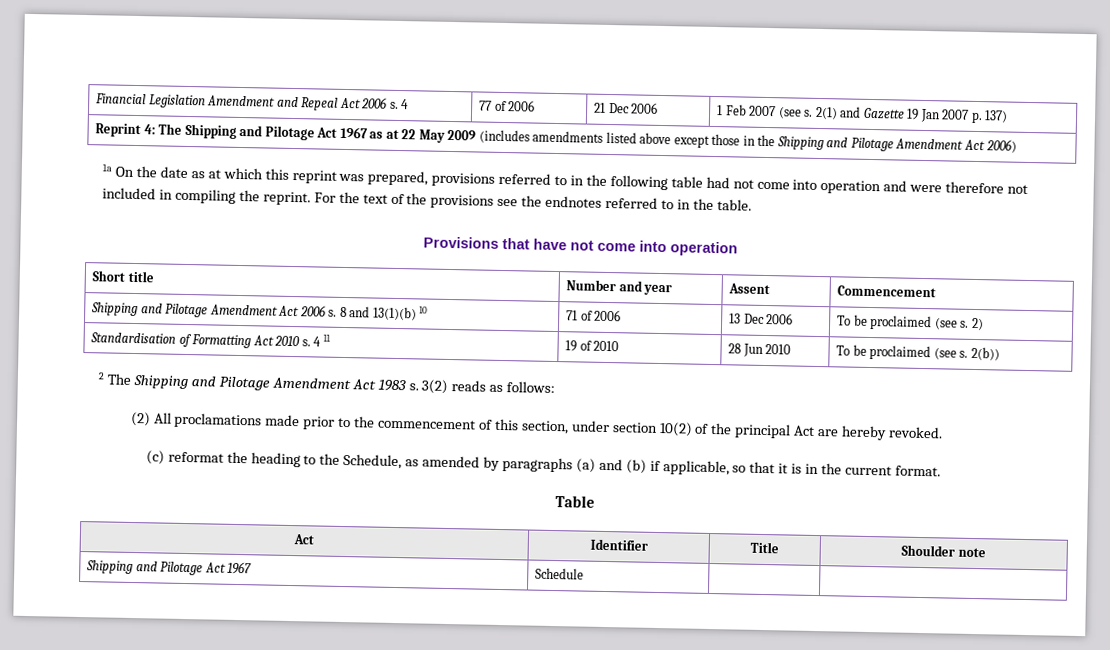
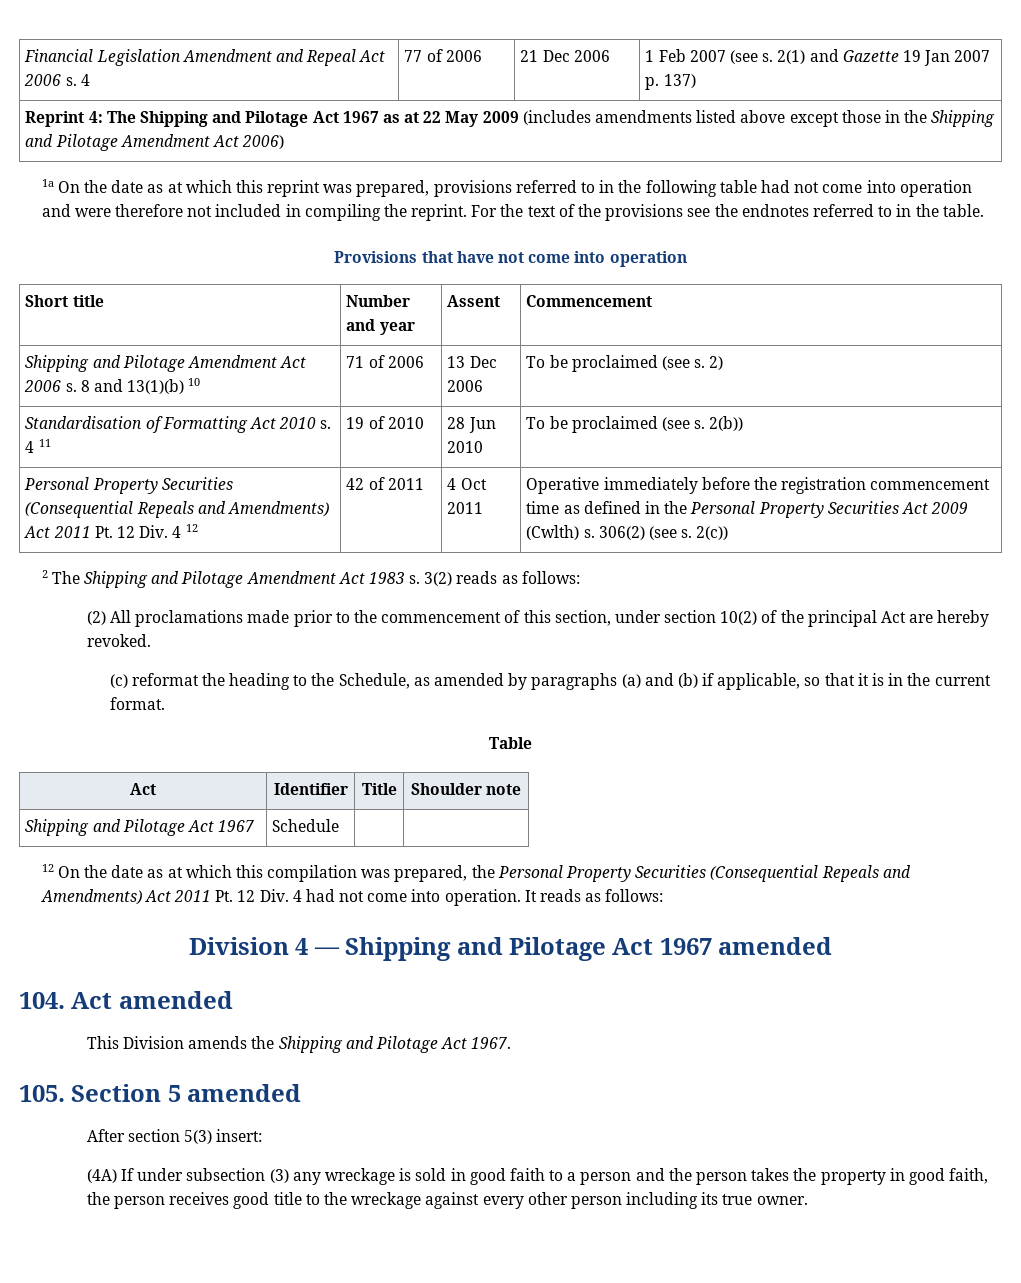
+ Personal Property Securities (Consequential Repeals and Amendments) Act 2011 Pt. 12 Div. 4 12 | 42 of 2011 | 4 Oct 2011 | Operative immediately before the registration commencement time as defined in the Personal Property Securities Act 2009 (Cwlth) s. 306(2) (see s. 2(c))
+ 12 On the date as at which this compilation was prepared, the Personal Property Securities (Consequential Repeals and Amendments) Act 2011 Pt. 12 Div. 4 had not come into operation. It reads as follows:
+ Division 4 — Shipping and Pilotage Act 1967 amended
+ 104. Act amended
+ This Division amends the Shipping and Pilotage Act 1967.
+ 105. Section 5 amended
+ After section 5(3) insert:
+ (4A) If under subsection (3) any wreckage is sold in good faith to a person and the person takes the property in good faith, the person receives good title to the wreckage against every other person including its true owner.

